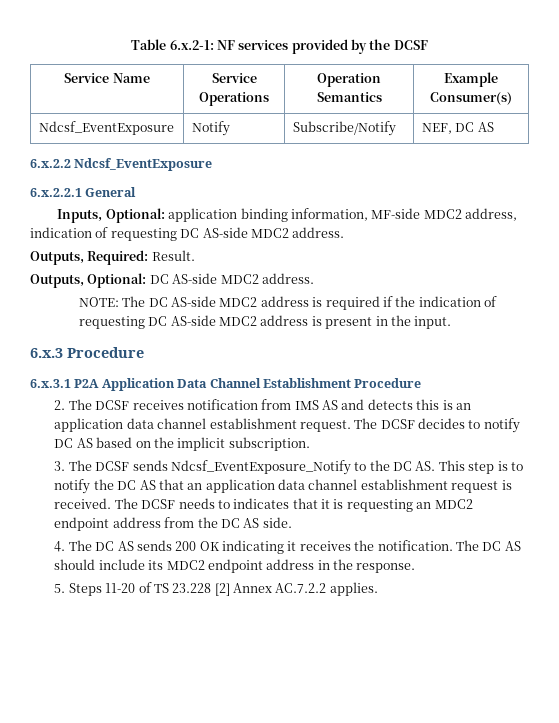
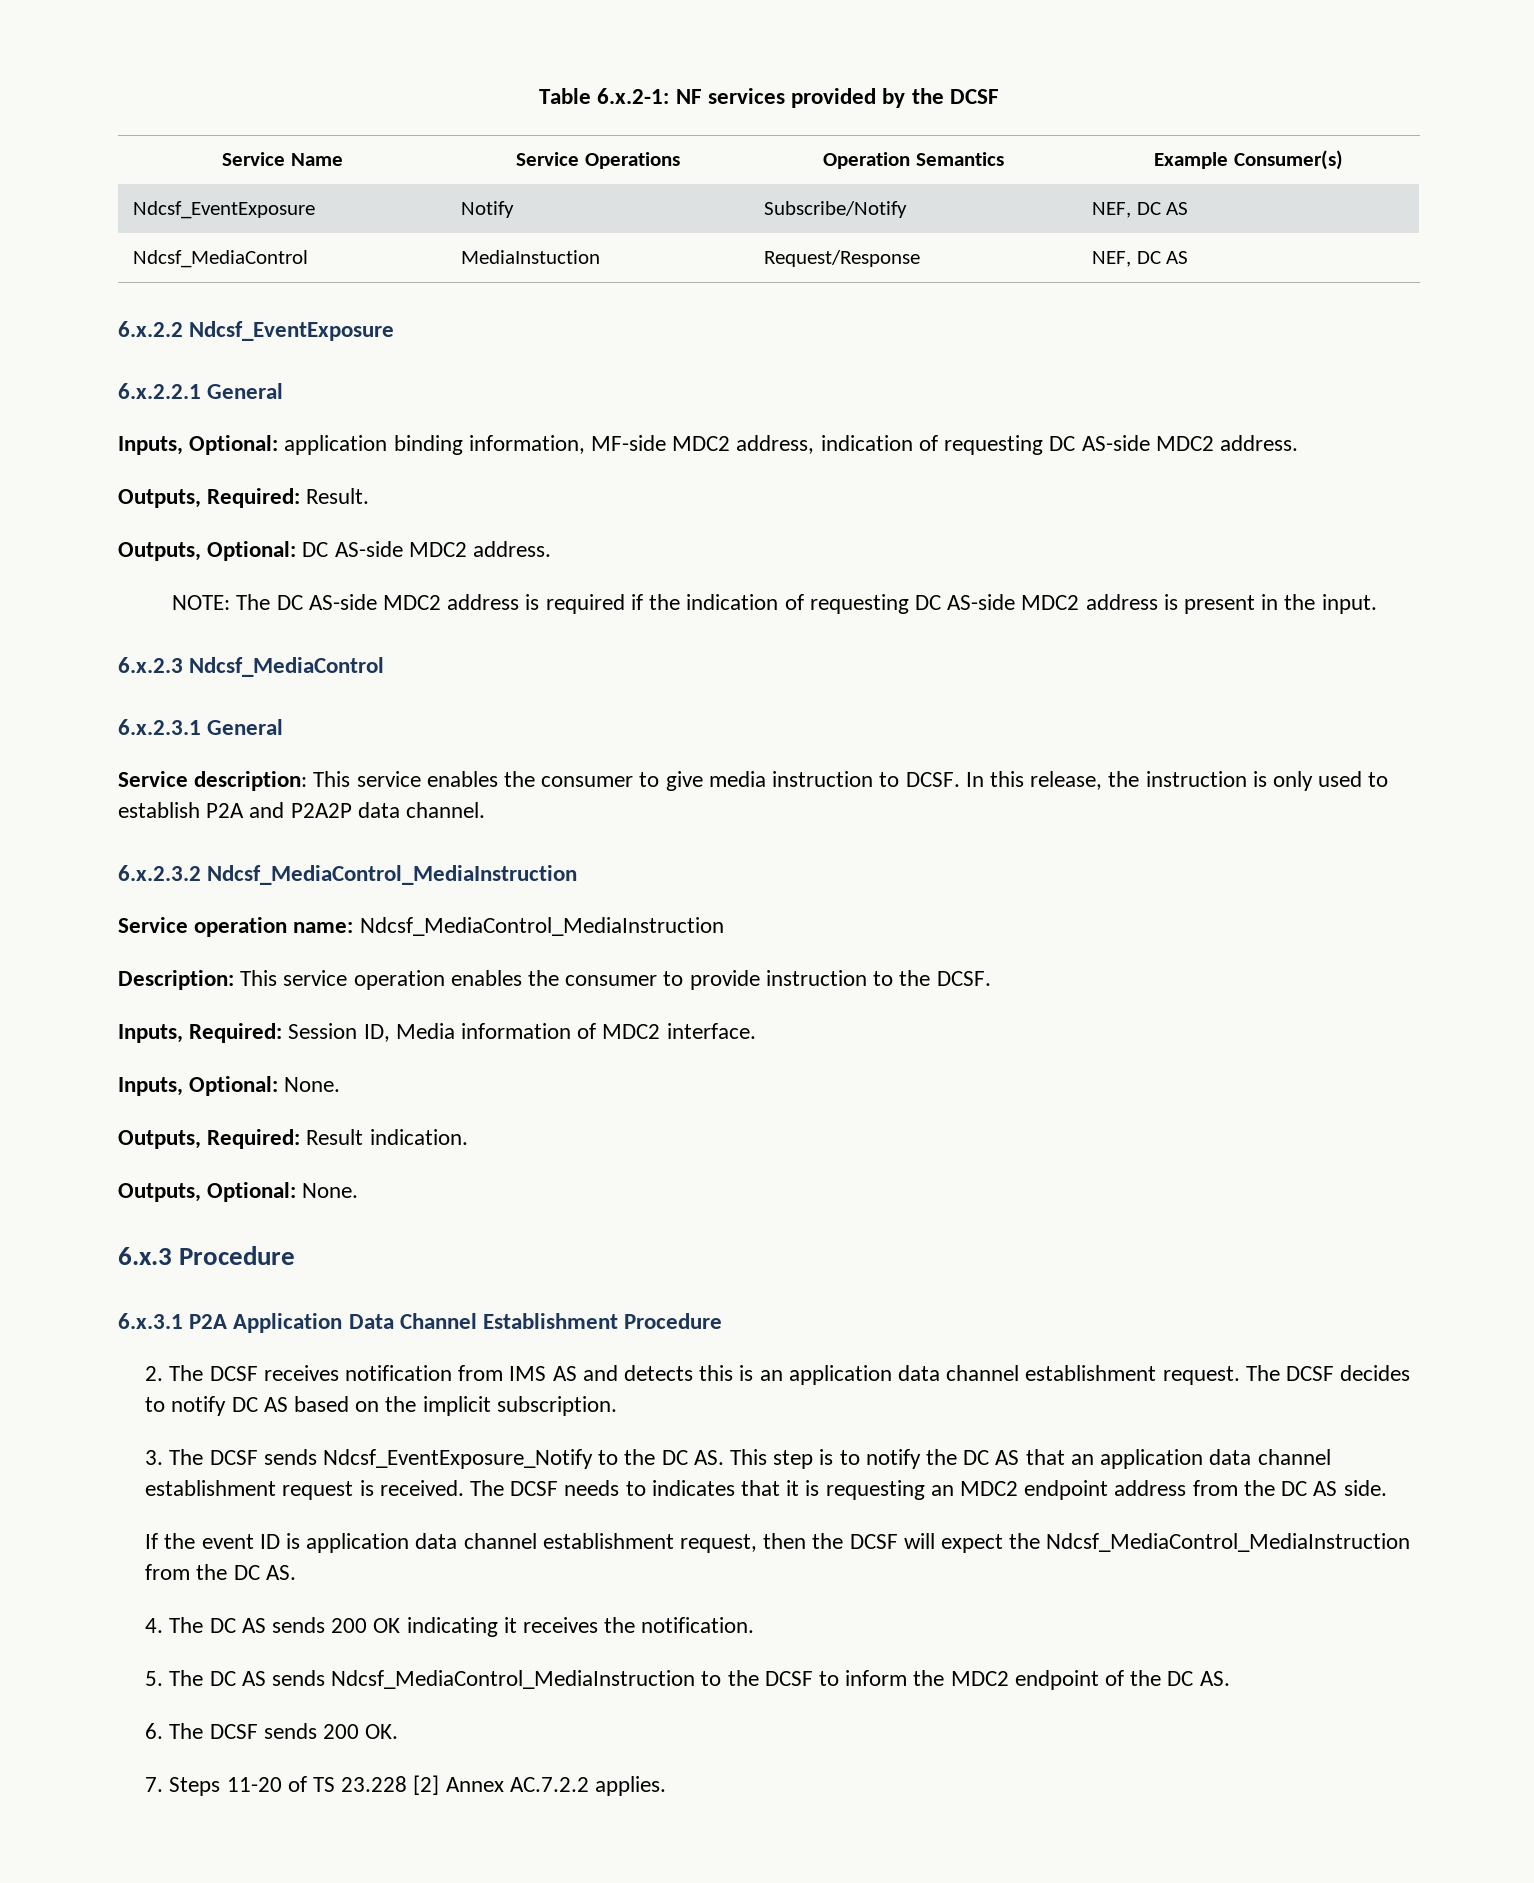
+ Ndcsf_MediaControl | MediaInstuction | Request/Response | NEF, DC AS
+ 6.x.2.3 Ndcsf_MediaControl
+ 6.x.2.3.1 General
+ Service description: This service enables the consumer to give media instruction to DCSF. In this release, the instruction is only used to establish P2A and P2A2P data channel.
+ 6.x.2.3.2 Ndcsf_MediaControl_MediaInstruction
+ Service operation name: Ndcsf_MediaControl_MediaInstruction
+ Description: This service operation enables the consumer to provide instruction to the DCSF.
+ Inputs, Required: Session ID, Media information of MDC2 interface.
+ Inputs, Optional: None.
+ Outputs, Required: Result indication.
+ Outputs, Optional: None.
+ If the event ID is application data channel establishment request, then the DCSF will expect the Ndcsf_MediaControl_MediaInstruction from the DC AS.
- 4. The DC AS sends 200 OK indicating it receives the notification. The DC AS should include its MDC2 endpoint address in the response.
- 5. Steps 11-20 of TS 23.228 [2] Annex AC.7.2.2 applies.
+ 4. The DC AS sends 200 OK indicating it receives the notification.
+ 5. The DC AS sends Ndcsf_MediaControl_MediaInstruction to the DCSF to inform the MDC2 endpoint of the DC AS.
+ 6. The DCSF sends 200 OK.
+ 7. Steps 11-20 of TS 23.228 [2] Annex AC.7.2.2 applies.

